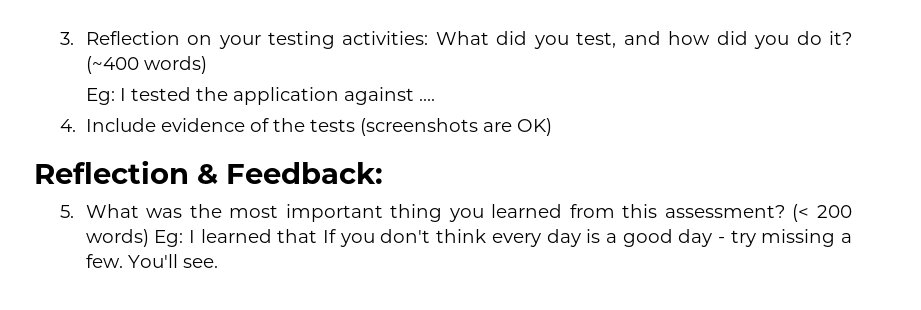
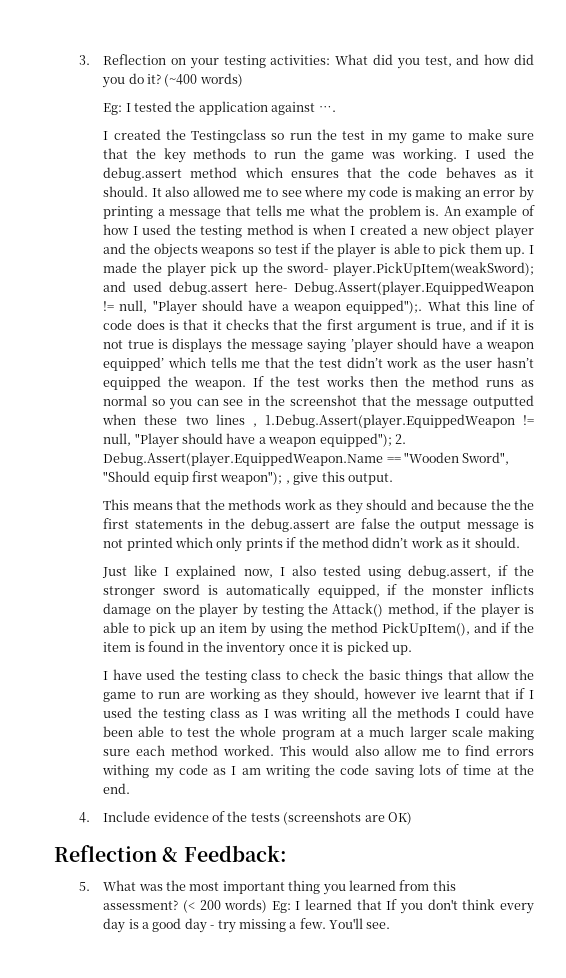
+ I created the Testingclass so run the test in my game to make sure that the key methods to run the game was working. I used the debug.assert method which ensures that the code behaves as it should. It also allowed me to see where my code is making an error by printing a message that tells me what the problem is. An example of how I used the testing method is when I created a new object player and the objects weapons so test if the player is able to pick them up. I made the player pick up the sword- player.PickUpItem(weakSword); and used debug.assert here- Debug.Assert(player.EquippedWeapon != null, "Player should have a weapon equipped");. What this line of code does is that it checks that the first argument is true, and if it is not true is displays the message saying ’player should have a weapon equipped’ which tells me that the test didn’t work as the user hasn’t equipped the weapon. If the test works then the method runs as normal so you can see in the screenshot that the message outputted when these two lines , 1.Debug.Assert(player.EquippedWeapon != null, "Player should have a weapon equipped"); 2. Debug.Assert(player.EquippedWeapon.Name == "Wooden Sword", "Should equip first weapon"); , give this output.
+ This means that the methods work as they should and because the the first statements in the debug.assert are false the output message is not printed which only prints if the method didn’t work as it should.
+ Just like I explained now, I also tested using debug.assert, if the stronger sword is automatically equipped, if the monster inflicts damage on the player by testing the Attack() method, if the player is able to pick up an item by using the method PickUpItem(), and if the item is found in the inventory once it is picked up.
+ I have used the testing class to check the basic things that allow the game to run are working as they should, however ive learnt that if I used the testing class as I was writing all the methods I could have been able to test the whole program at a much larger scale making sure each method worked. This would also allow me to find errors withing my code as I am writing the code saving lots of time at the end.

